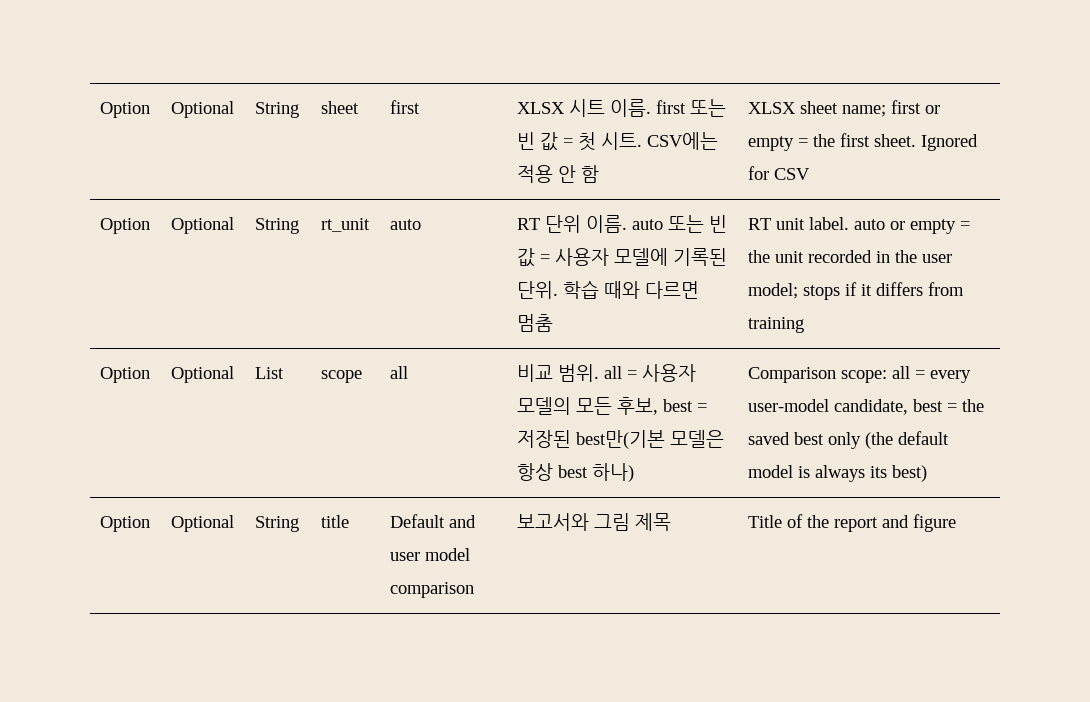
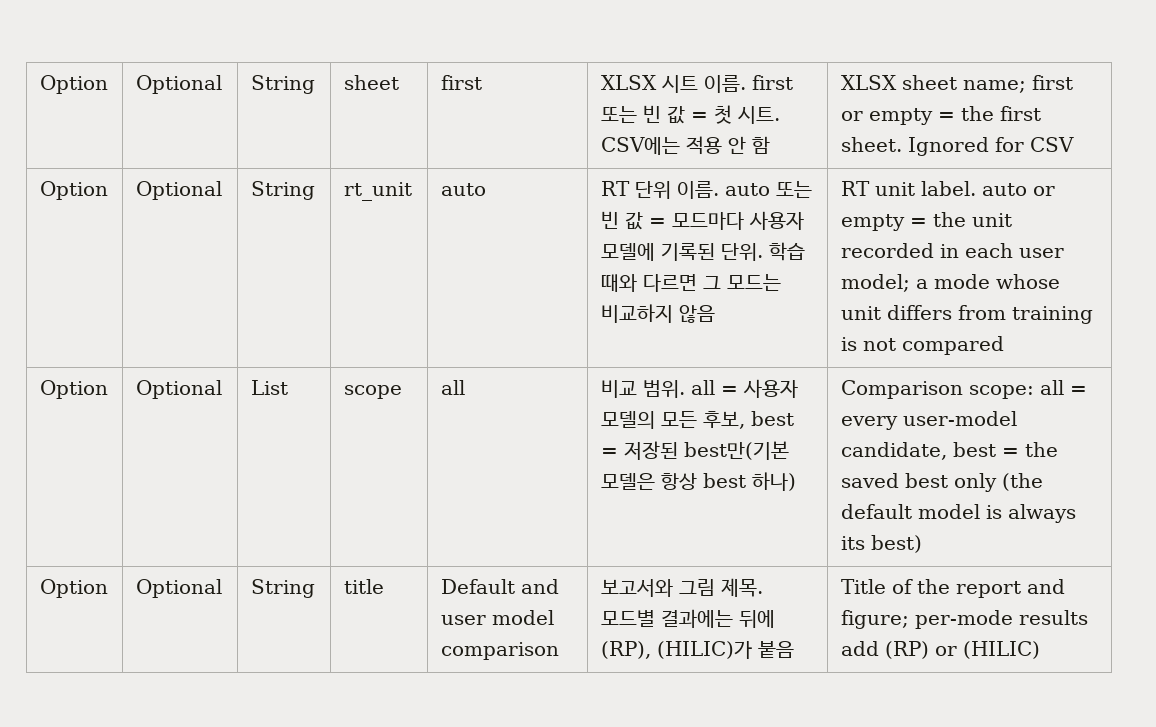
- RT 단위 이름. auto 또는 빈 값 = 사용자 모델에 기록된 단위.
+ RT 단위 이름. auto 또는 빈 값 = 모드마다 사용자 모델에 기록된 단위.
- 학습 때와 다르면 멈춤
+ 학습 때와 다르면 그 모드는 비교하지 않음
- RT unit label. auto or empty = the unit recorded in the user model; stops if it differs from training
+ RT unit label. auto or empty = the unit recorded in each user model; a mode whose unit differs from training is not compared
- Option | Optional | String | title | Default and user model comparison | 보고서와 그림 제목 | Title of the report and figure
+ Option | Optional | String | title | Default and user model comparison | 보고서와 그림 제목. 모드별 결과에는 뒤에 (RP), (HILIC)가 붙음 | Title of the report and figure; per-mode results add (RP) or (HILIC)

